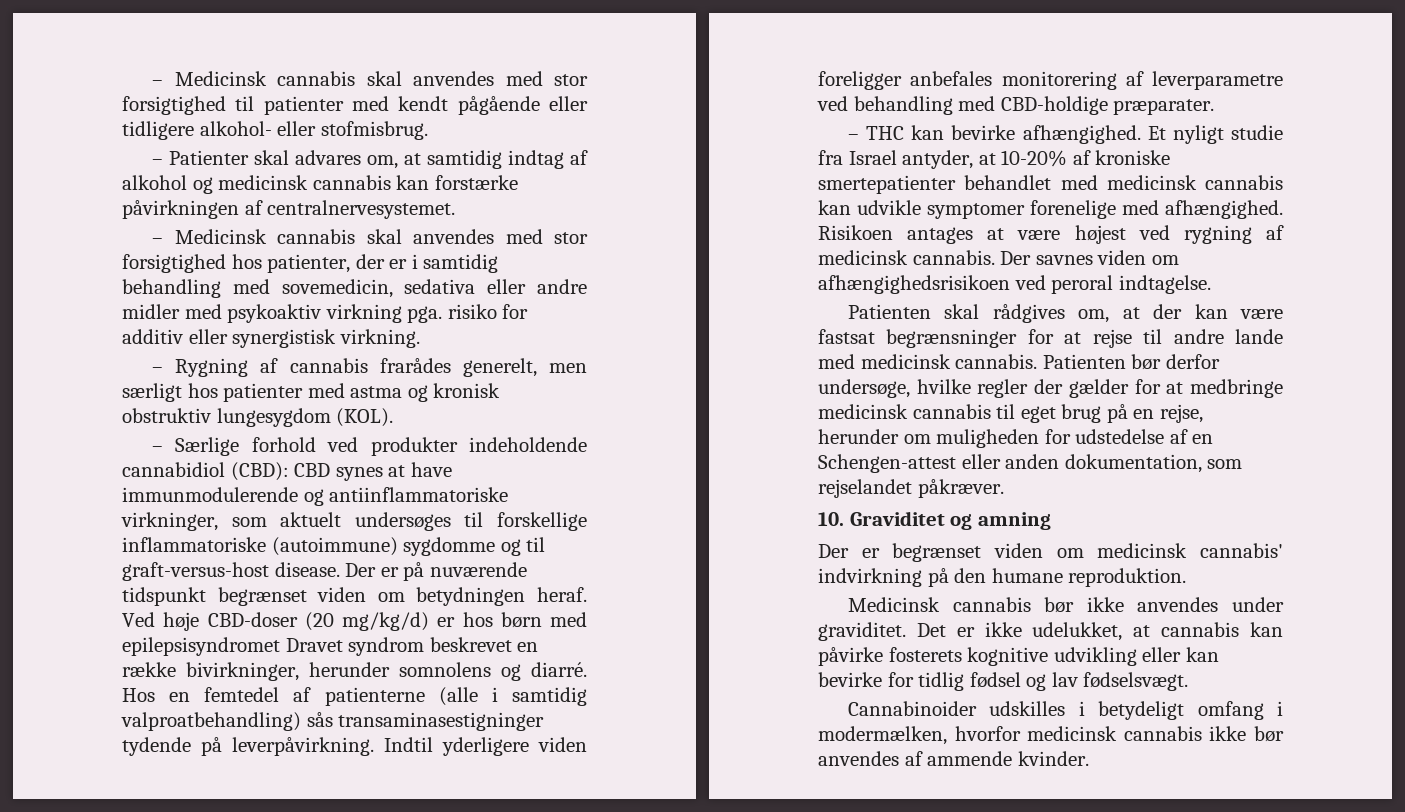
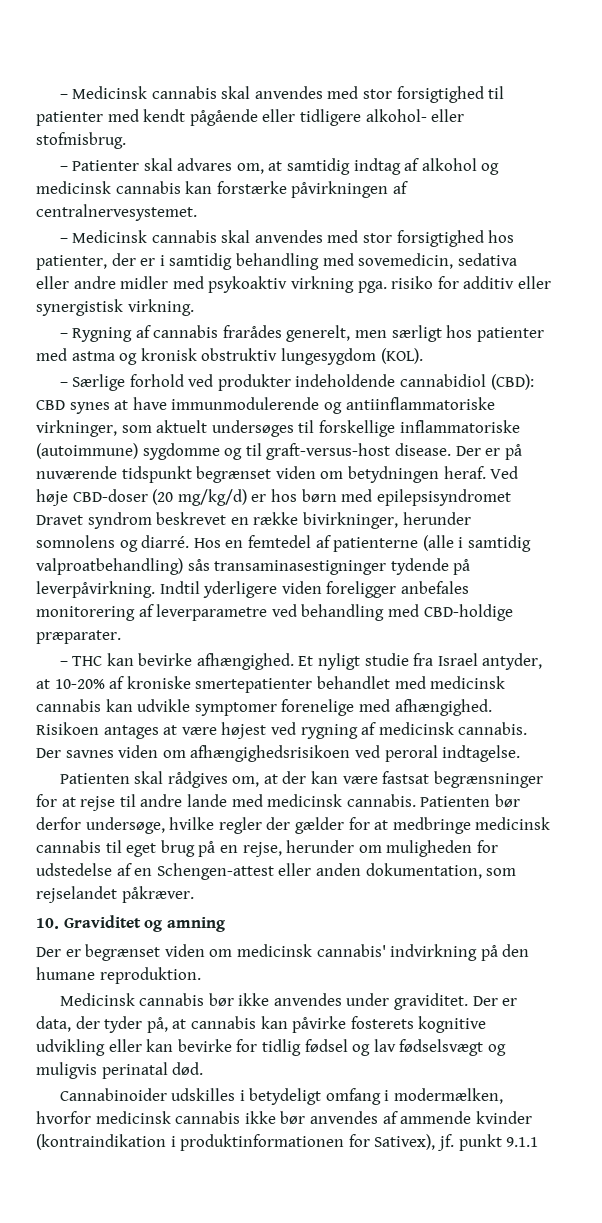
- Det er ikke udelukket, at cannabis kan påvirke fosterets kognitive udvikling eller kan bevirke for tidlig fødsel og lav fødselsvægt.
+ Der er data, der tyder på, at cannabis kan påvirke fosterets kognitive udvikling eller kan bevirke for tidlig fødsel og lav fødselsvægt og muligvis perinatal død.
- Cannabinoider udskilles i betydeligt omfang i modermælken, hvorfor medicinsk cannabis ikke bør anvendes af ammende kvinder.
+ Cannabinoider udskilles i betydeligt omfang i modermælken, hvorfor medicinsk cannabis ikke bør anvendes af ammende kvinder (kontraindikation i produktinformationen for Sativex), jf. punkt 9.1.1

